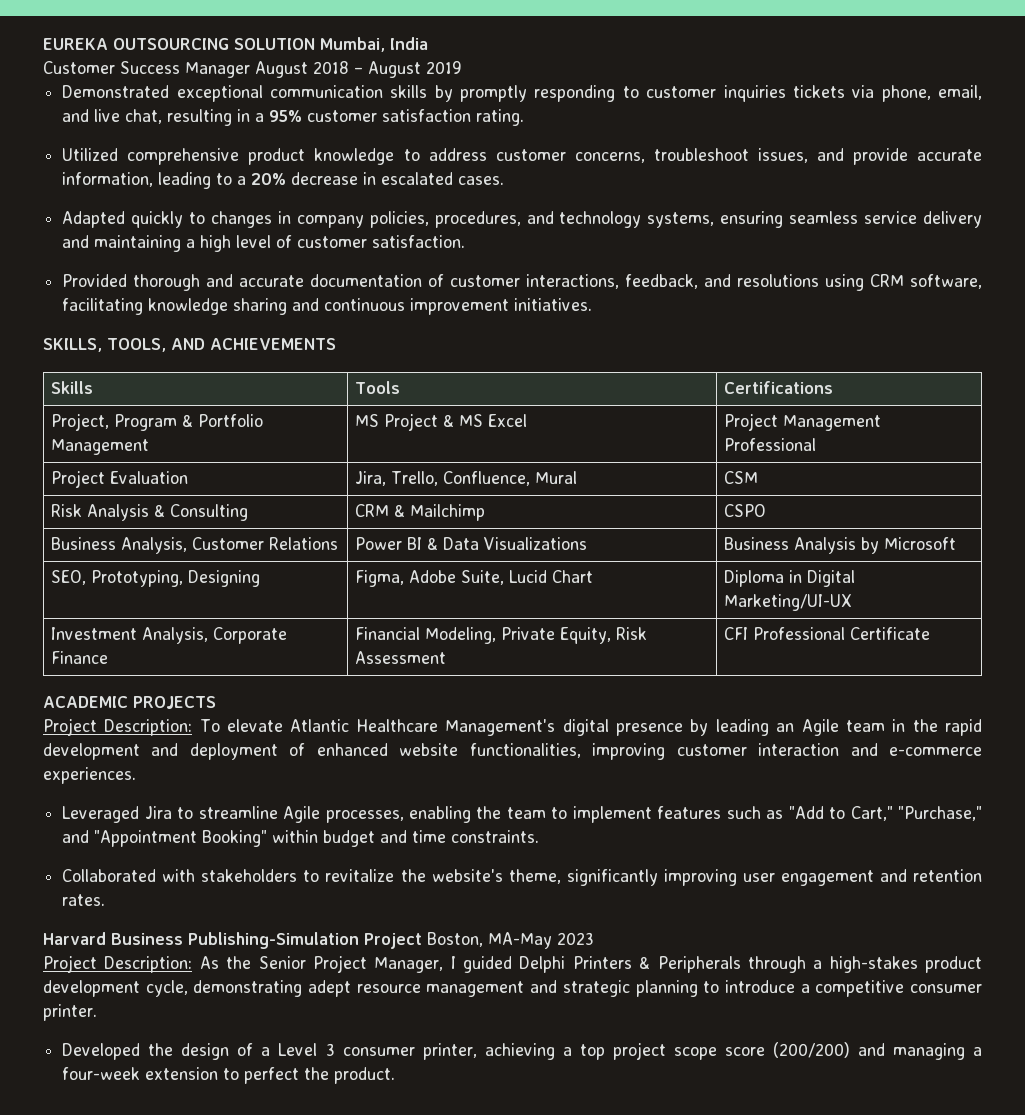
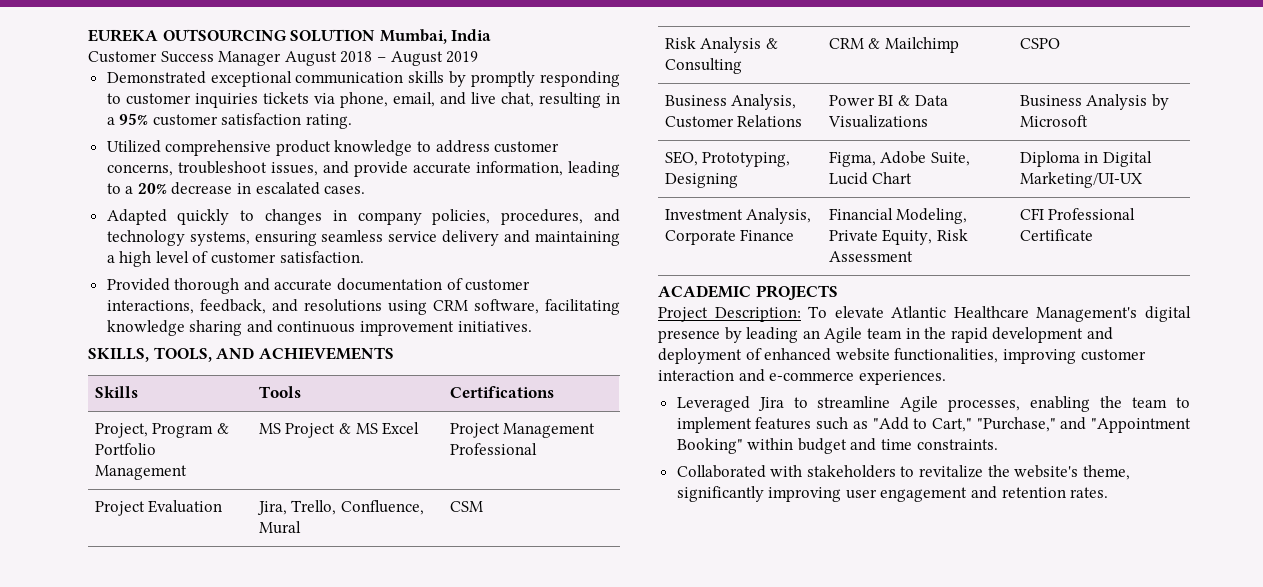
- Harvard Business Publishing-Simulation Project Boston, MA-May 2023
- Project Description: As the Senior Project Manager, I guided Delphi Printers & Peripherals through a high-stakes product development cycle, demonstrating adept resource management and strategic planning to introduce a competitive consumer printer.
- Developed the design of a Level 3 consumer printer, achieving a top project scope score (200/200) and managing a four-week extension to perfect the product.

